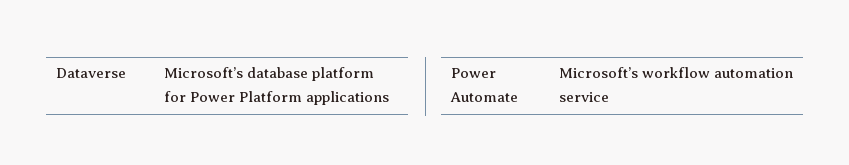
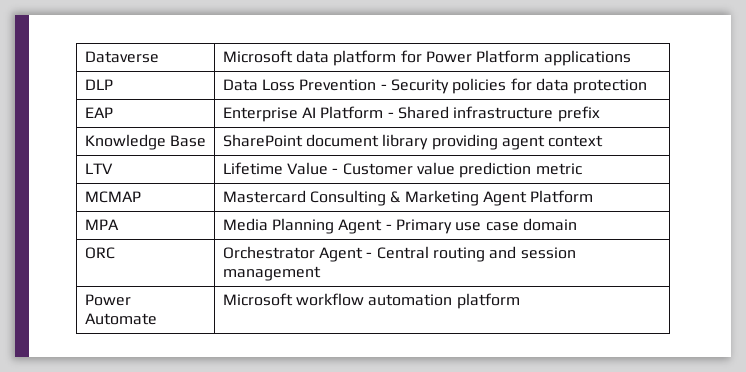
- Dataverse | Microsoft’s database platform for Power Platform applications
+ Dataverse | Microsoft data platform for Power Platform applications
+ DLP | Data Loss Prevention - Security policies for data protection
+ EAP | Enterprise AI Platform - Shared infrastructure prefix
+ Knowledge Base | SharePoint document library providing agent context
+ LTV | Lifetime Value - Customer value prediction metric
+ MCMAP | Mastercard Consulting & Marketing Agent Platform
+ MPA | Media Planning Agent - Primary use case domain
+ ORC | Orchestrator Agent - Central routing and session management
- Power Automate | Microsoft’s workflow automation service
+ Power Automate | Microsoft workflow automation platform

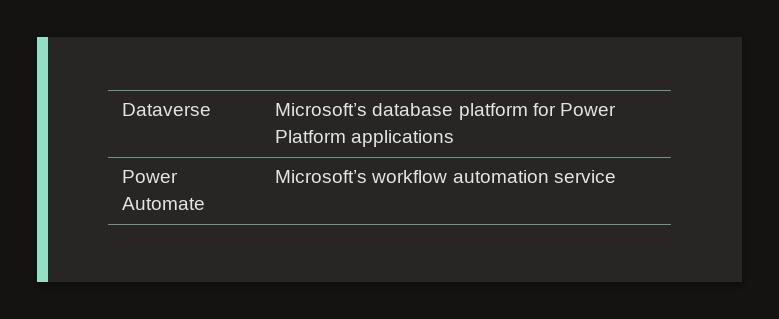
- Dataverse | Microsoft data platform for Power Platform applications
+ Dataverse | Microsoft’s database platform for Power Platform applications
- DLP | Data Loss Prevention - Security policies for data protection
- EAP | Enterprise AI Platform - Shared infrastructure prefix
- Knowledge Base | SharePoint document library providing agent context
- LTV | Lifetime Value - Customer value prediction metric
- MCMAP | Mastercard Consulting & Marketing Agent Platform
- MPA | Media Planning Agent - Primary use case domain
- ORC | Orchestrator Agent - Central routing and session management
- Power Automate | Microsoft workflow automation platform
+ Power Automate | Microsoft’s workflow automation service

